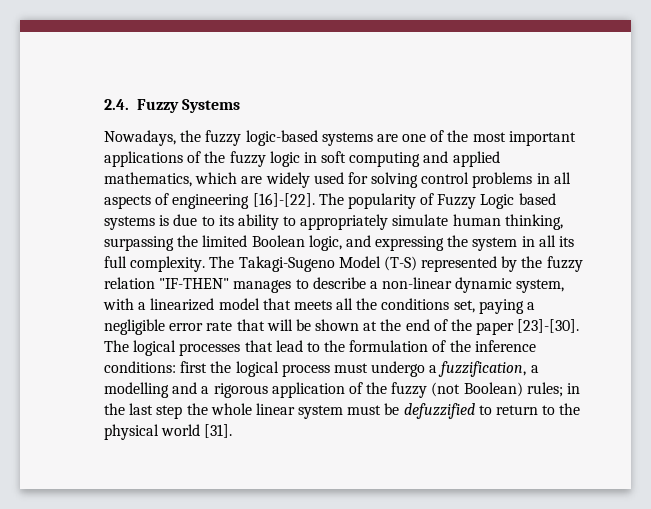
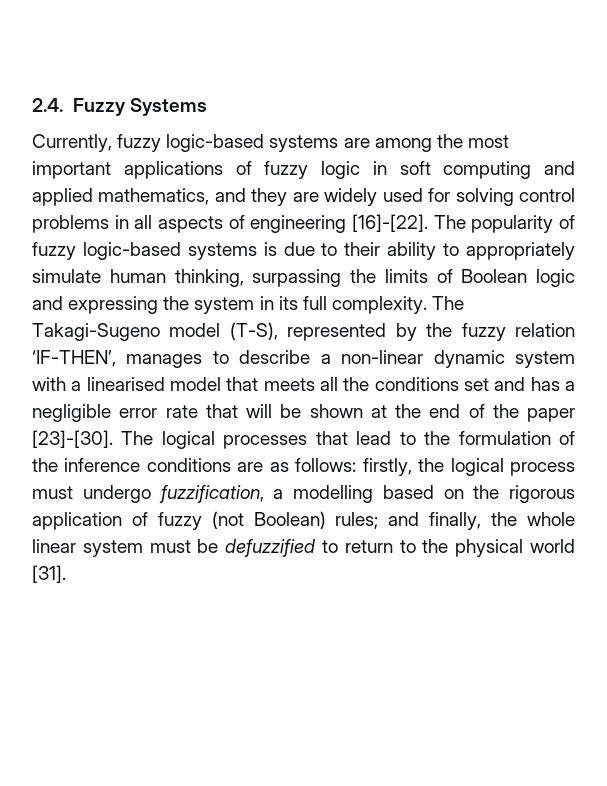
- Nowadays, the fuzzy logic-based systems are one of the most important applications of the fuzzy logic in soft computing and applied mathematics, which are widely used for solving control problems in all aspects of engineering [16]-[22].
+ Currently, fuzzy logic-based systems are among the most important applications of fuzzy logic in soft computing and applied mathematics, and they are widely used for solving control problems in all aspects of engineering [16]-[22].
- The popularity of Fuzzy Logic based systems is due to its ability to appropriately simulate human thinking, surpassing the limited Boolean logic, and expressing the system in all its full complexity.
+ The popularity of fuzzy logic-based systems is due to their ability to appropriately simulate human thinking, surpassing the limits of Boolean logic and expressing the system in its full complexity.
- The Takagi-Sugeno Model (T-S) represented by the fuzzy relation "IF-THEN" manages to describe a non-linear dynamic system, with a linearized model that meets all the conditions set, paying a negligible error rate that will be shown at the end of the paper [23]-[30].
+ The Takagi-Sugeno model (T-S), represented by the fuzzy relation ‘IF-THEN’, manages to describe a non-linear dynamic system with a linearised model that meets all the conditions set and has a negligible error rate that will be shown at the end of the paper [23]-[30].
- The logical processes that lead to the formulation of the inference conditions: first the logical process must undergo a fuzzification, a modelling and a rigorous application of the fuzzy (not Boolean) rules; in the last step the whole linear system must be defuzzified to return to the physical world [31].
+ The logical processes that lead to the formulation of the inference conditions are as follows: firstly, the logical process must undergo fuzzification, a modelling based on the rigorous application of fuzzy (not Boolean) rules; and finally, the whole linear system must be defuzzified to return to the physical world [31].

